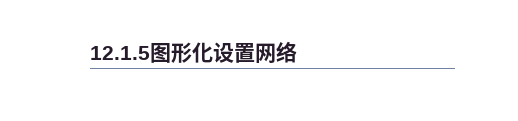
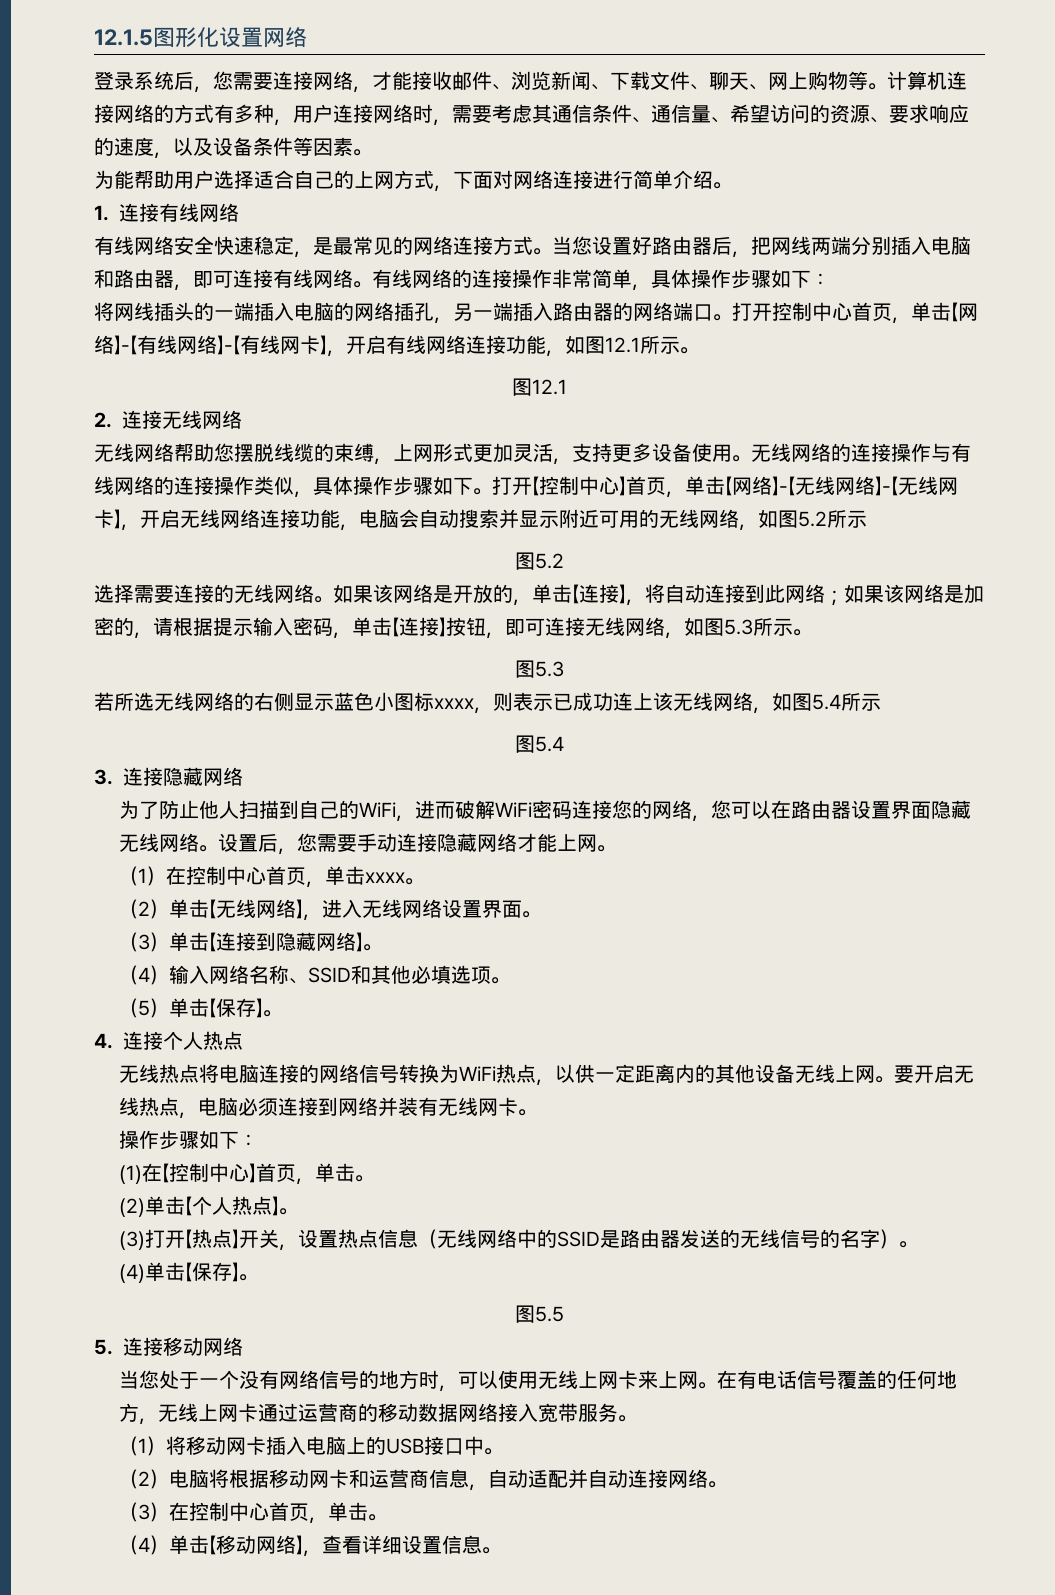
+ 登录系统后，您需要连接网络，才能接收邮件、浏览新闻、下载文件、聊天、网上购物等。计算机连接网络的方式有多种，用户连接网络时，需要考虑其通信条件、通信量、希望访问的资源、要求响应的速度，以及设备条件等因素。
+ 为能帮助用户选择适合自己的上网方式，下面对网络连接进行简单介绍。
+ 1.连接有线网络
+ 有线网络安全快速稳定，是最常见的网络连接方式。当您设置好路由器后，把网线两端分别插入电脑和路由器，即可连接有线网络。有线网络的连接操作非常简单，具体操作步骤如下：
+ 将网线插头的一端插入电脑的网络插孔，另一端插入路由器的网络端口。打开控制中心首页，单击【网络】-【有线网络】-【有线网卡】，开启有线网络连接功能，如图12.1所示。
+ 图12.1
+ 2.连接无线网络
+ 无线网络帮助您摆脱线缆的束缚，上网形式更加灵活，支持更多设备使用。无线网络的连接操作与有线网络的连接操作类似，具体操作步骤如下。打开【控制中心】首页，单击【网络】-【无线网络】-【无线网卡】，开启无线网络连接功能，电脑会自动搜索并显示附近可用的无线网络，如图5.2所示
+ 图5.2
+ 选择需要连接的无线网络。如果该网络是开放的，单击【连接】，将自动连接到此网络；如果该网络是加密的，请根据提示输入密码，单击【连接】按钮，即可连接无线网络，如图5.3所示。
+ 图5.3
+ 若所选无线网络的右侧显示蓝色小图标xxxx，则表示已成功连上该无线网络，如图5.4所示
+ 图5.4
+ 3.连接隐藏网络
+ 为了防止他人扫描到自己的WiFi，进而破解WiFi密码连接您的网络，您可以在路由器设置界面隐藏无线网络。设置后，您需要手动连接隐藏网络才能上网。
+ （1）在控制中心首页，单击xxxx。
+ （2）单击【无线网络】，进入无线网络设置界面。
+ （3）单击【连接到隐藏网络】。
+ （4）输入网络名称、SSID和其他必填选项。
+ （5）单击【保存】。
+ 4.连接个人热点
+ 无线热点将电脑连接的网络信号转换为WiFi热点，以供一定距离内的其他设备无线上网。要开启无线热点，电脑必须连接到网络并装有无线网卡。
+ 操作步骤如下：
+ (1)在【控制中心】首页，单击。
+ (2)单击【个人热点】。
+ (3)打开【热点】开关，设置热点信息（无线网络中的SSID是路由器发送的无线信号的名字）。
+ (4)单击【保存】。
+ 图5.5
+ 5.连接移动网络
+ 当您处于一个没有网络信号的地方时，可以使用无线上网卡来上网。在有电话信号覆盖的任何地方，无线上网卡通过运营商的移动数据网络接入宽带服务。
+ （1）将移动网卡插入电脑上的USB接口中。
+ （2）电脑将根据移动网卡和运营商信息，自动适配并自动连接网络。
+ （3）在控制中心首页，单击。
+ （4）单击【移动网络】，查看详细设置信息。

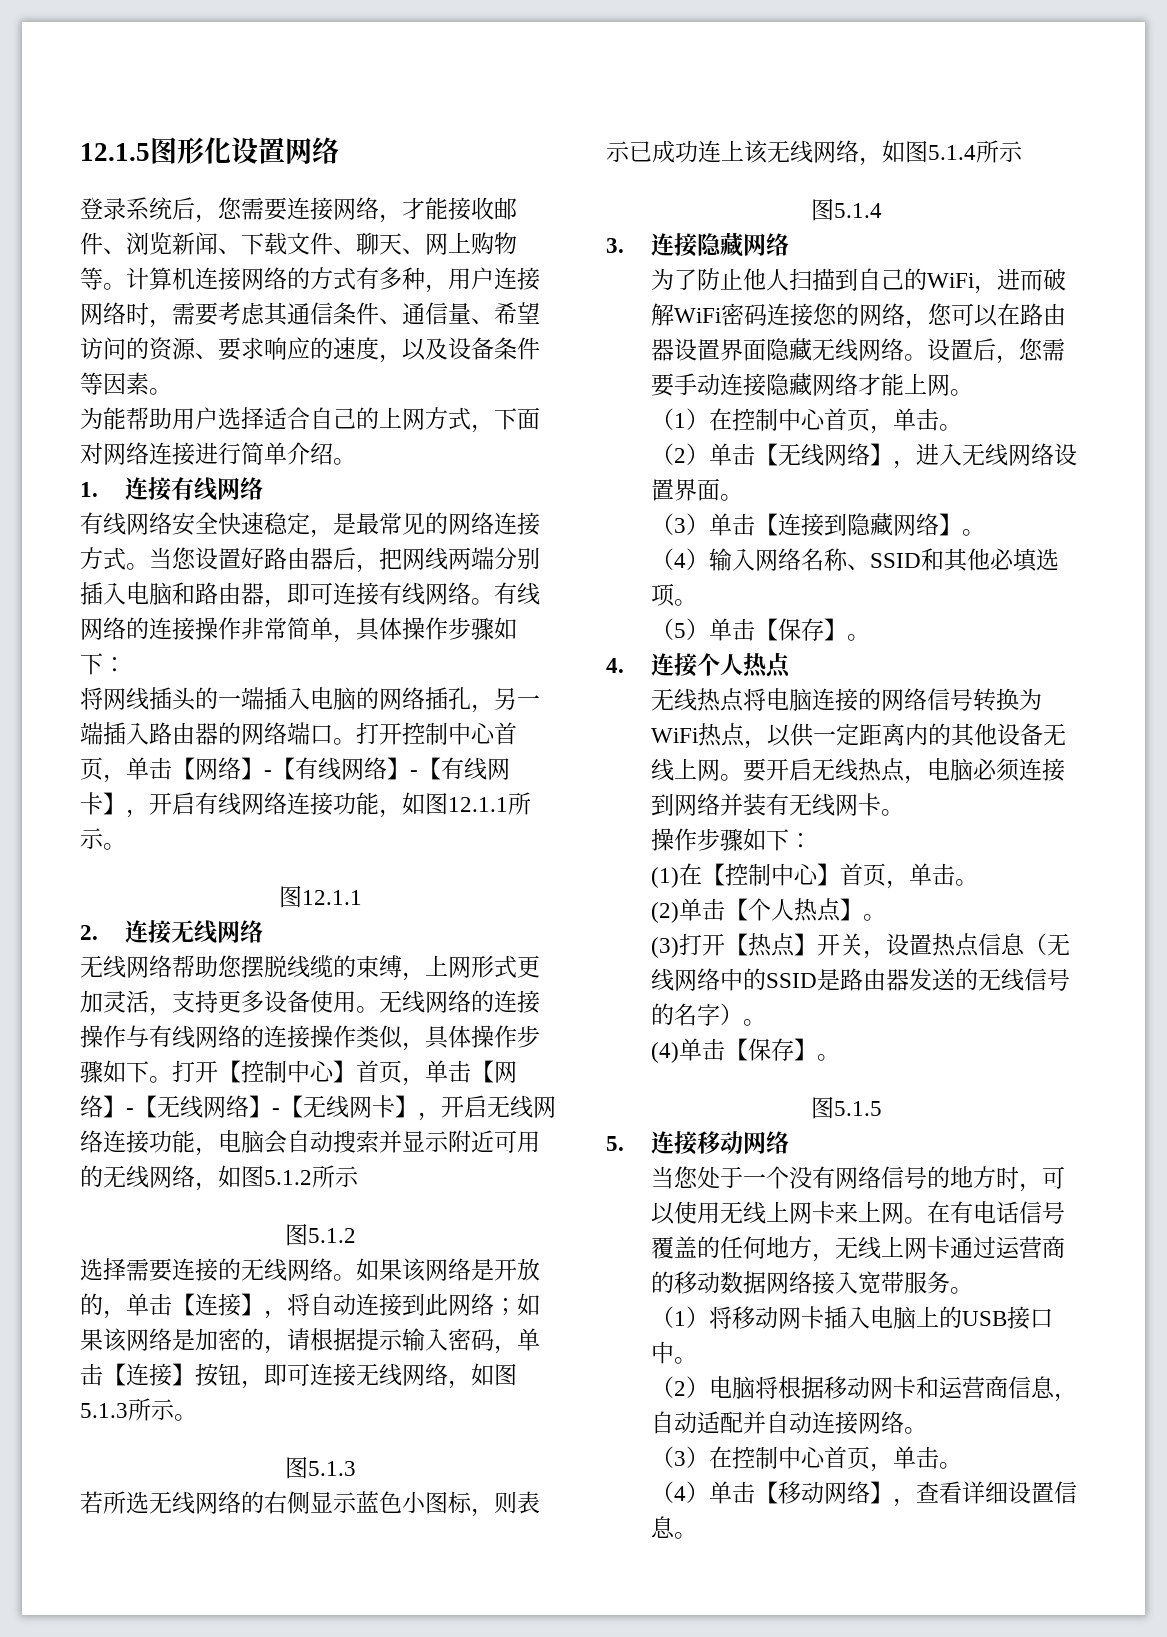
- 打开控制中心首页，单击【网络】-【有线网络】-【有线网卡】，开启有线网络连接功能，如图12.1所示。
- 图12.1
+ 打开控制中心首页，单击【网络】-【有线网络】-【有线网卡】，开启有线网络连接功能，如图12.1.1所示。
+ 图12.1.1
- 打开【控制中心】首页，单击【网络】-【无线网络】-【无线网卡】，开启无线网络连接功能，电脑会自动搜索并显示附近可用的无线网络，如图5.2所示
- 图5.2
+ 打开【控制中心】首页，单击【网络】-【无线网络】-【无线网卡】，开启无线网络连接功能，电脑会自动搜索并显示附近可用的无线网络，如图5.1.2所示
+ 图5.1.2
- 如果该网络是开放的，单击【连接】，将自动连接到此网络；如果该网络是加密的，请根据提示输入密码，单击【连接】按钮，即可连接无线网络，如图5.3所示。
- 图5.3
+ 如果该网络是开放的，单击【连接】，将自动连接到此网络；如果该网络是加密的，请根据提示输入密码，单击【连接】按钮，即可连接无线网络，如图5.1.3所示。
+ 图5.1.3
- 若所选无线网络的右侧显示蓝色小图标xxxx，则表示已成功连上该无线网络，如图5.4所示
- 图5.4
+ 若所选无线网络的右侧显示蓝色小图标，则表示已成功连上该无线网络，如图5.1.4所示
+ 图5.1.4
- （1）在控制中心首页，单击xxxx。
+ （1）在控制中心首页，单击。
- 图5.5
+ 图5.1.5

